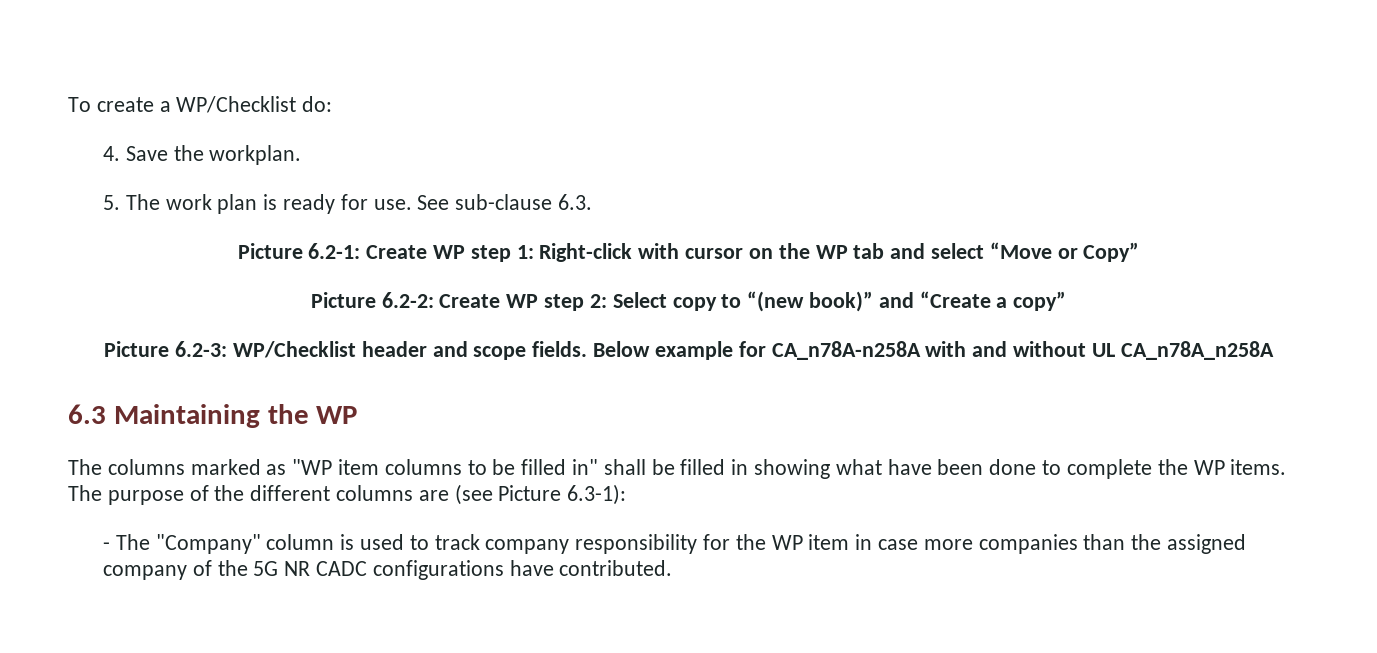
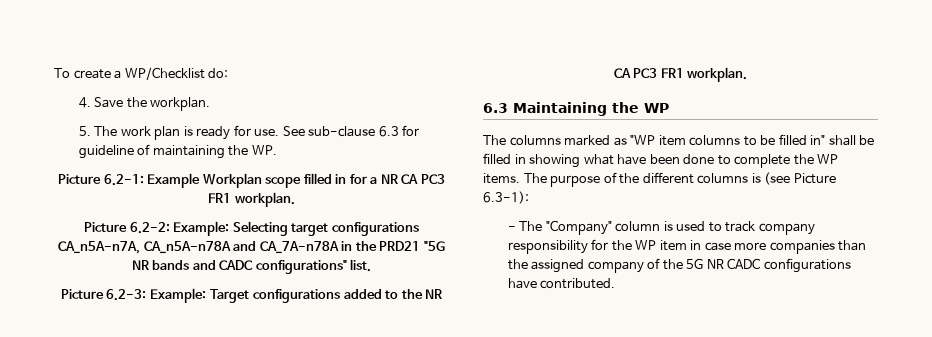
- See sub-clause 6.3.
- Picture 6.2-1: Create WP step 1: Right-click with cursor on the WP tab and select “Move or Copy”
- Picture 6.2-2: Create WP step 2: Select copy to “(new book)” and “Create a copy”
- Picture 6.2-3: WP/Checklist header and scope fields. Below example for CA_n78A-n258A with and without UL CA_n78A_n258A
+ See sub-clause 6.3 for guideline of maintaining the WP.
+ Picture 6.2-1: Example Workplan scope filled in for a NR CA PC3 FR1 workplan.
+ Picture 6.2-2: Example: Selecting target configurations CA_n5A-n7A, CA_n5A-n78A and CA_7A-n78A in the PRD21 "5G NR bands and CADC configurations" list.
+ Picture 6.2-3: Example: Target configurations added to the NR CA PC3 FR1 workplan.
- The purpose of the different columns are (see Picture 6.3-1):
+ The purpose of the different columns is (see Picture 6.3-1):

